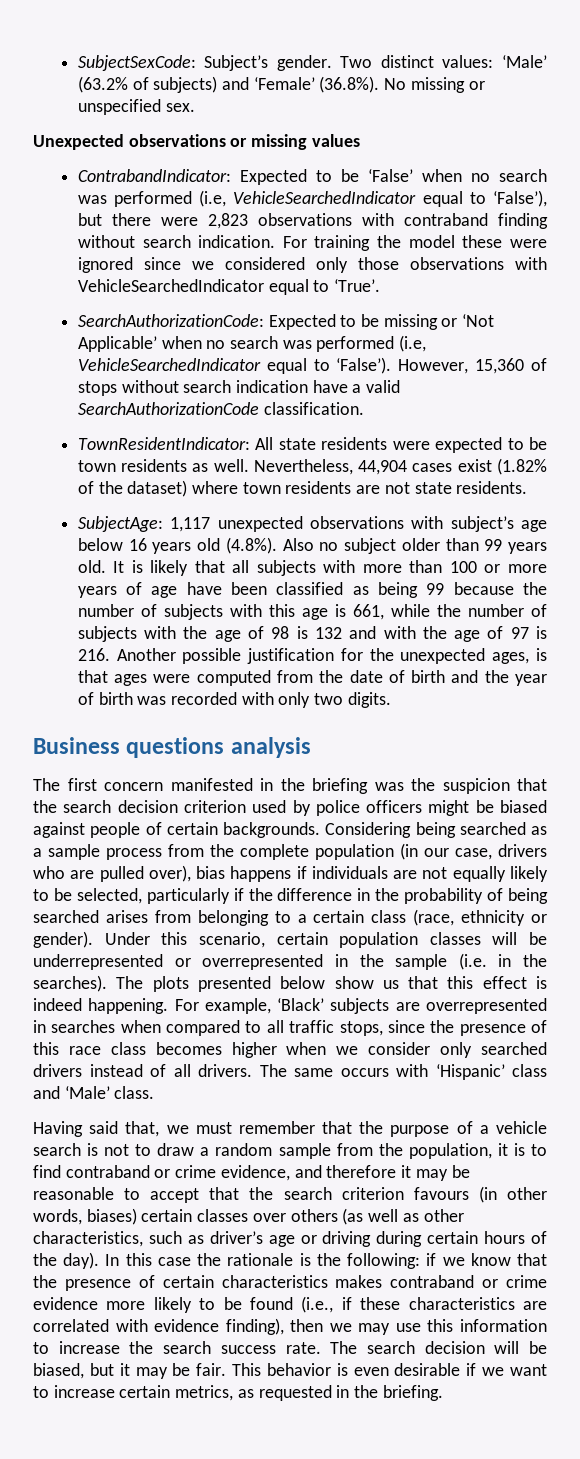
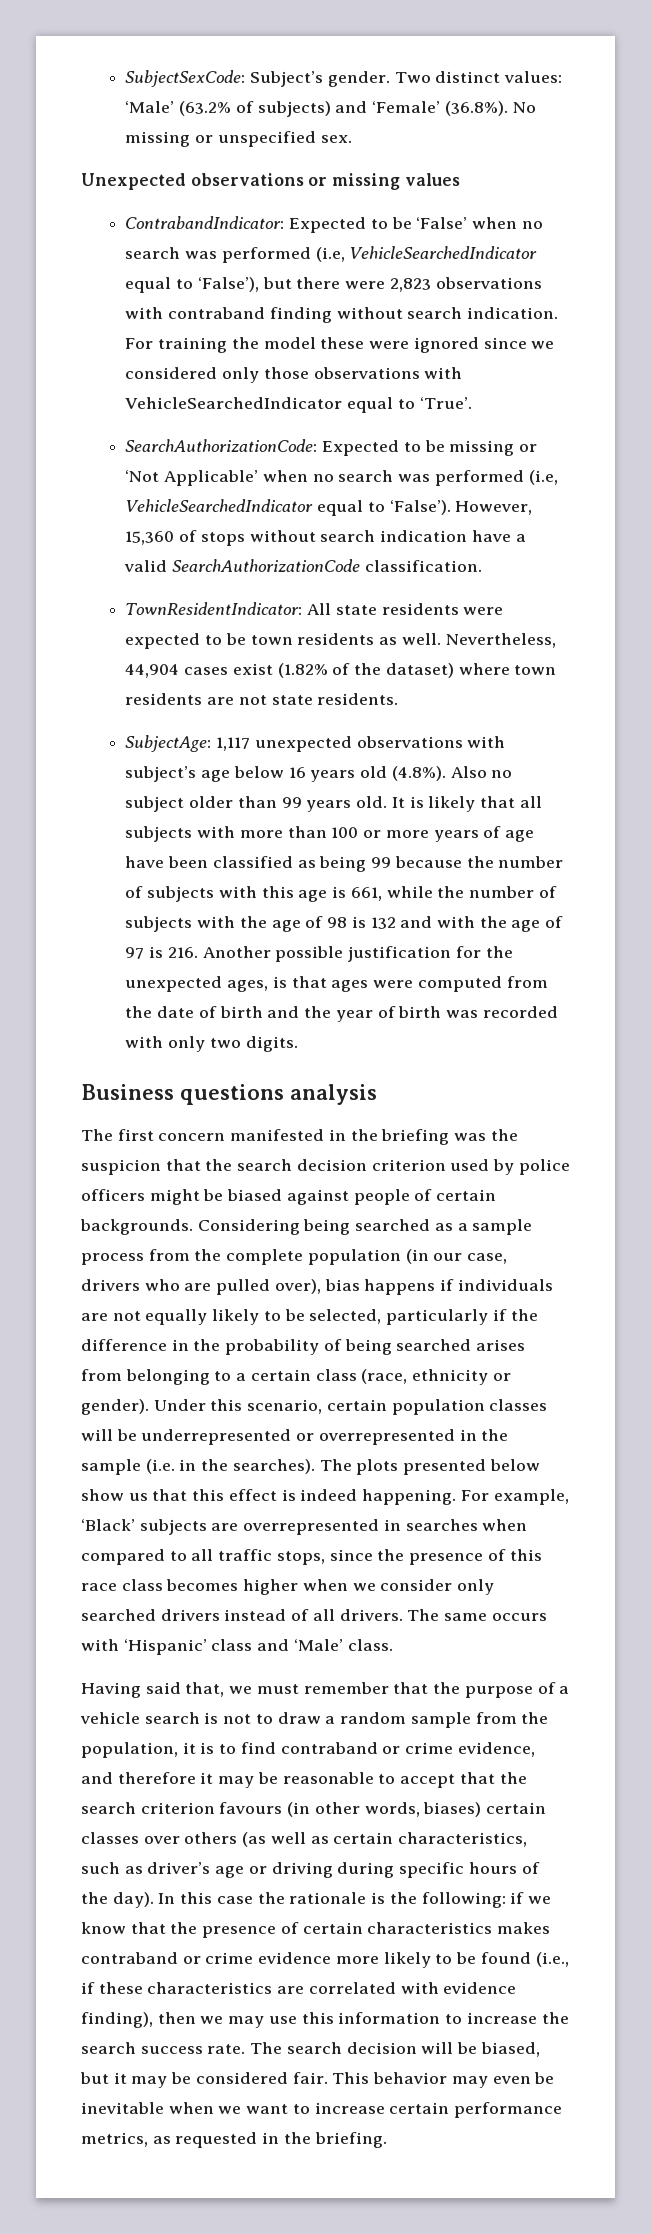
- Having said that, we must remember that the purpose of a vehicle search is not to draw a random sample from the population, it is to find contraband or crime evidence, and therefore it may be reasonable to accept that the search criterion favours (in other words, biases) certain classes over others (as well as other characteristics, such as driver’s age or driving during certain hours of the day).
+ Having said that, we must remember that the purpose of a vehicle search is not to draw a random sample from the population, it is to find contraband or crime evidence, and therefore it may be reasonable to accept that the search criterion favours (in other words, biases) certain classes over others (as well as certain characteristics, such as driver’s age or driving during specific hours of the day).
- The search decision will be biased, but it may be fair.
+ The search decision will be biased, but it may be considered fair.
- This behavior is even desirable if we want to increase certain metrics, as requested in the briefing.
+ This behavior may even be inevitable when we want to increase certain performance metrics, as requested in the briefing.

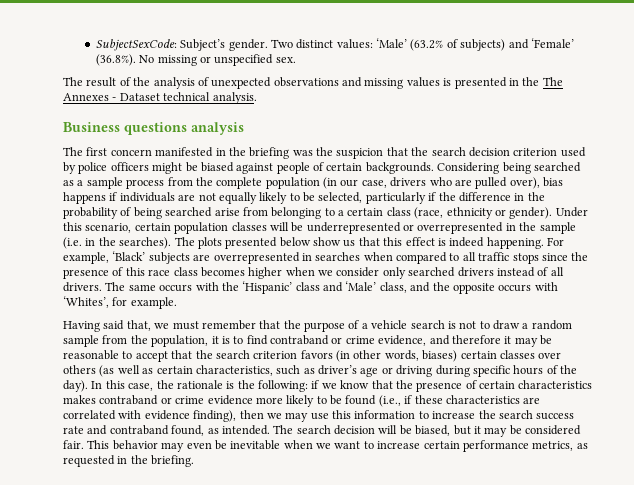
- Unexpected observations or missing values
- ContrabandIndicator: Expected to be ‘False’ when no search was performed (i.e, VehicleSearchedIndicator equal to ‘False’), but there were 2,823 observations with contraband finding without search indication. For training the model these were ignored since we considered only those observations with VehicleSearchedIndicator equal to ‘True’.
- SearchAuthorizationCode: Expected to be missing or ‘Not Applicable’ when no search was performed (i.e, VehicleSearchedIndicator equal to ‘False’). However, 15,360 of stops without search indication have a valid SearchAuthorizationCode classification.
- TownResidentIndicator: All state residents were expected to be town residents as well. Nevertheless, 44,904 cases exist (1.82% of the dataset) where town residents are not state residents.
- SubjectAge: 1,117 unexpected observations with subject’s age below 16 years old (4.8%). Also no subject older than 99 years old. It is likely that all subjects with more than 100 or more years of age have been classified as being 99 because the number of subjects with this age is 661, while the number of subjects with the age of 98 is 132 and with the age of 97 is 216. Another possible justification for the unexpected ages, is that ages were computed from the date of birth and the year of birth was recorded with only two digits.
+ The result of the analysis of unexpected observations and missing values is presented in the The Annexes - Dataset technical analysis.
- Considering being searched as a sample process from the complete population (in our case, drivers who are pulled over), bias happens if individuals are not equally likely to be selected, particularly if the difference in the probability of being searched arises from belonging to a certain class (race, ethnicity or gender).
+ Considering being searched as a sample process from the complete population (in our case, drivers who are pulled over), bias happens if individuals are not equally likely to be selected, particularly if the difference in the probability of being searched arise from belonging to a certain class (race, ethnicity or gender).
- For example, ‘Black’ subjects are overrepresented in searches when compared to all traffic stops, since the presence of this race class becomes higher when we consider only searched drivers instead of all drivers.
+ For example, ‘Black’ subjects are overrepresented in searches when compared to all traffic stops since the presence of this race class becomes higher when we consider only searched drivers instead of all drivers.
- The same occurs with ‘Hispanic’ class and ‘Male’ class.
+ The same occurs with the ‘Hispanic’ class and ‘Male’ class, and the opposite occurs with ‘Whites’, for example.
- Having said that, we must remember that the purpose of a vehicle search is not to draw a random sample from the population, it is to find contraband or crime evidence, and therefore it may be reasonable to accept that the search criterion favours (in other words, biases) certain classes over others (as well as certain characteristics, such as driver’s age or driving during specific hours of the day).
+ Having said that, we must remember that the purpose of a vehicle search is not to draw a random sample from the population, it is to find contraband or crime evidence, and therefore it may be reasonable to accept that the search criterion favors (in other words, biases) certain classes over others (as well as certain characteristics, such as driver’s age or driving during specific hours of the day).
- In this case the rationale is the following: if we know that the presence of certain characteristics makes contraband or crime evidence more likely to be found (i.e., if these characteristics are correlated with evidence finding), then we may use this information to increase the search success rate.
+ In this case, the rationale is the following: if we know that the presence of certain characteristics makes contraband or crime evidence more likely to be found (i.e., if these characteristics are correlated with evidence finding), then we may use this information to increase the search success rate and contraband found, as intended.

